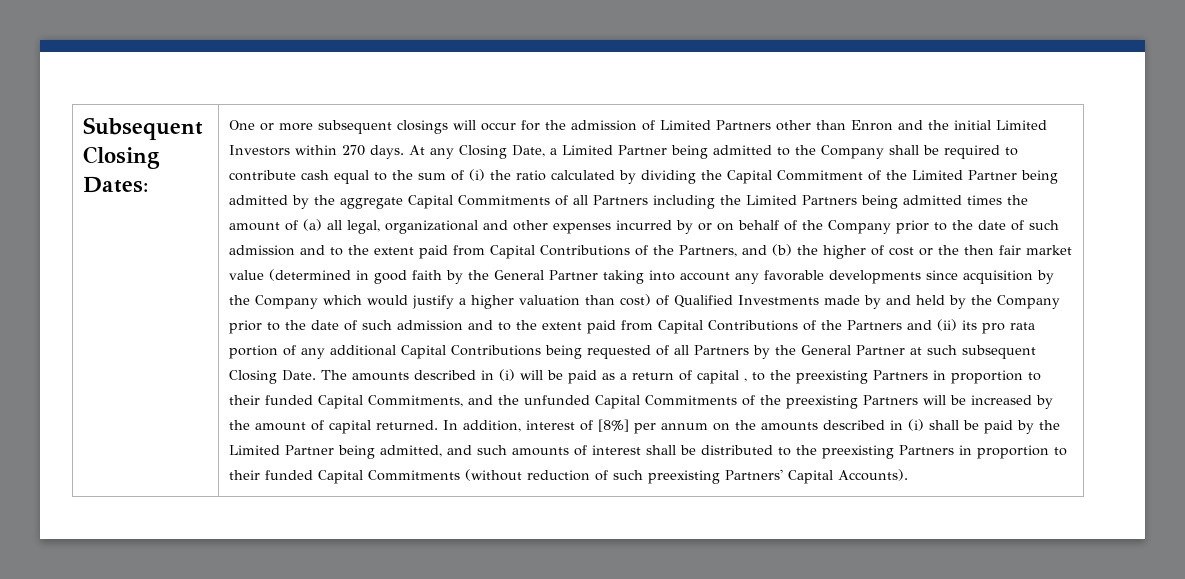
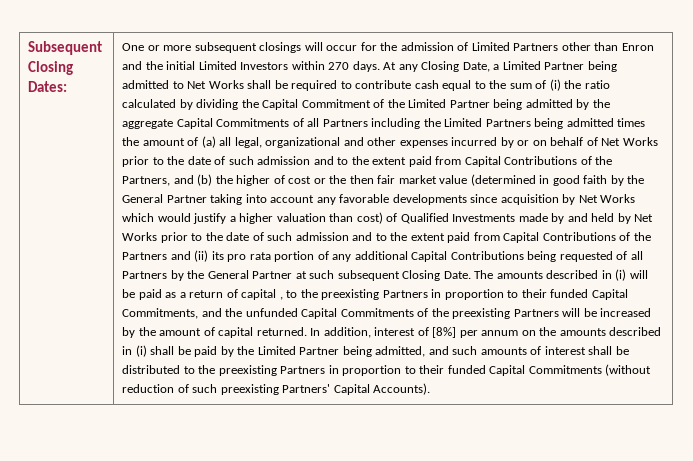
- At any Closing Date, a Limited Partner being admitted to the Company shall be required to contribute cash equal to the sum of (i) the ratio calculated by dividing the Capital Commitment of the Limited Partner being admitted by the aggregate Capital Commitments of all Partners including the Limited Partners being admitted times the amount of (a) all legal, organizational and other expenses incurred by or on behalf of the Company prior to the date of such admission and to the extent paid from Capital Contributions of the Partners, and (b) the higher of cost or the then fair market value (determined in good faith by the General Partner taking into account any favorable developments since acquisition by the Company which would justify a higher valuation than cost) of Qualified Investments made by and held by the Company prior to the date of such admission and to the extent paid from Capital Contributions of the Partners and (ii) its pro rata portion of any additional Capital Contributions being requested of all Partners by the General Partner at such subsequent Closing Date.
+ At any Closing Date, a Limited Partner being admitted to Net Works shall be required to contribute cash equal to the sum of (i) the ratio calculated by dividing the Capital Commitment of the Limited Partner being admitted by the aggregate Capital Commitments of all Partners including the Limited Partners being admitted times the amount of (a) all legal, organizational and other expenses incurred by or on behalf of Net Works prior to the date of such admission and to the extent paid from Capital Contributions of the Partners, and (b) the higher of cost or the then fair market value (determined in good faith by the General Partner taking into account any favorable developments since acquisition by Net Works which would justify a higher valuation than cost) of Qualified Investments made by and held by Net Works prior to the date of such admission and to the extent paid from Capital Contributions of the Partners and (ii) its pro rata portion of any additional Capital Contributions being requested of all Partners by the General Partner at such subsequent Closing Date.

